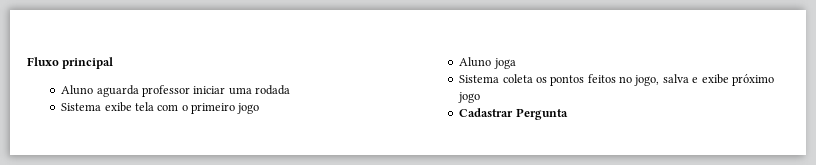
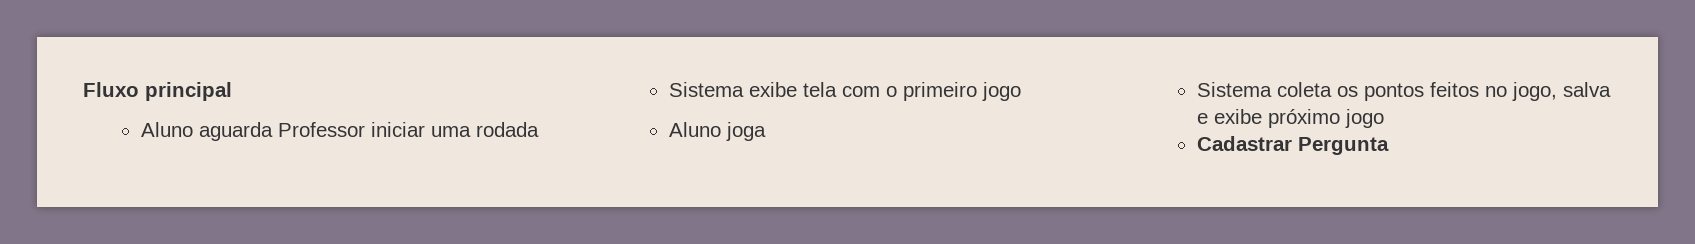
- Aluno aguarda professor iniciar uma rodada
+ Aluno aguarda Professor iniciar uma rodada

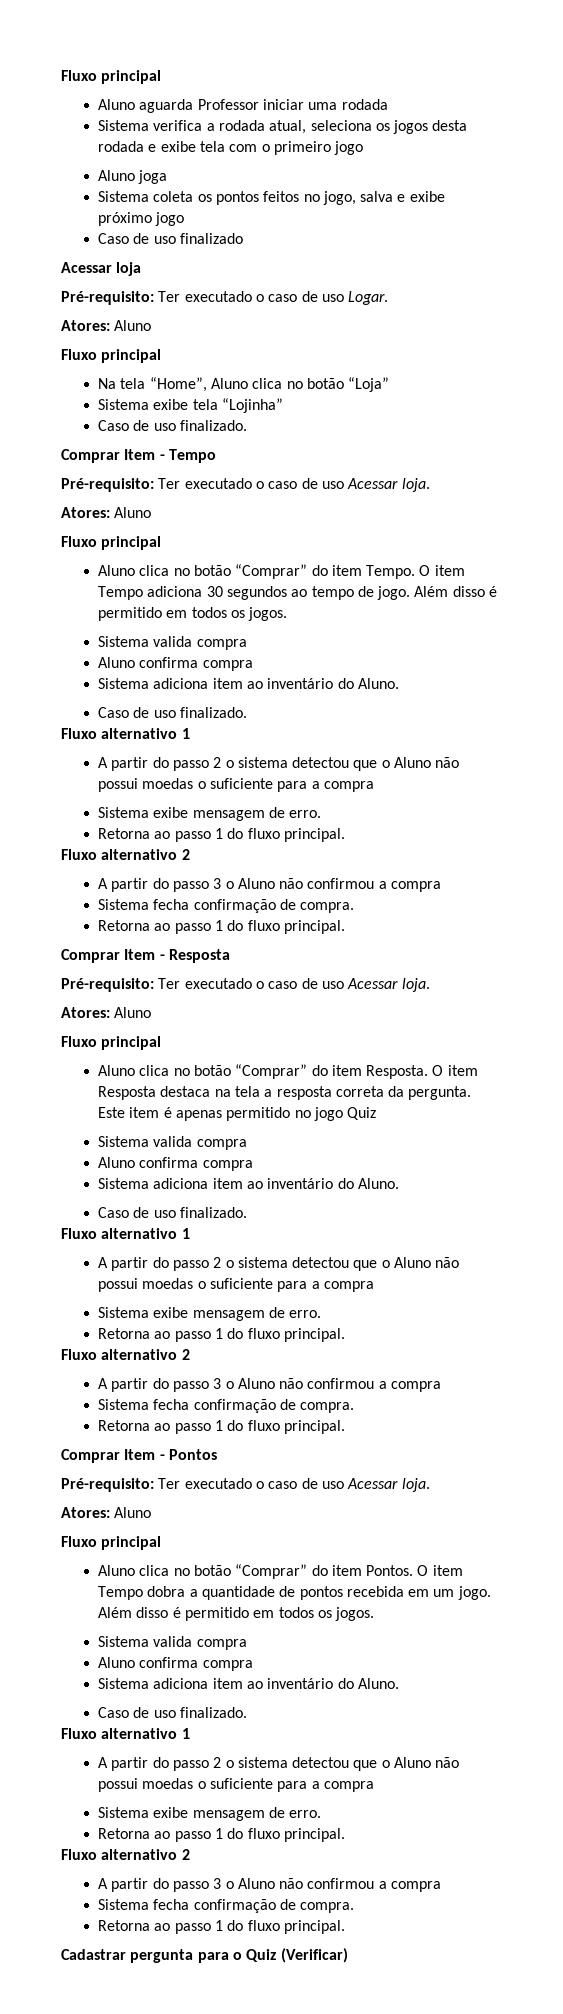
- Sistema exibe tela com o primeiro jogo
+ Sistema verifica a rodada atual, seleciona os jogos desta rodada e exibe tela com o primeiro jogo
- Cadastrar Pergunta
+ Caso de uso finalizado
+ Acessar loja
+ Pré-requisito: Ter executado o caso de uso Logar.
+ Atores: Aluno
+ Fluxo principal
+ Na tela “Home”, Aluno clica no botão “Loja”
+ Sistema exibe tela “Lojinha”
+ Caso de uso finalizado.
+ Comprar Item - Tempo
+ Pré-requisito: Ter executado o caso de uso Acessar loja.
+ Atores: Aluno
+ Fluxo principal
+ Aluno clica no botão “Comprar” do item Tempo. O item Tempo adiciona 30 segundos ao tempo de jogo. Além disso é permitido em todos os jogos.
+ Sistema valida compra
+ Aluno confirma compra
+ Sistema adiciona item ao inventário do Aluno.
+ Caso de uso finalizado.
+ Fluxo alternativo 1
+ A partir do passo 2 o sistema detectou que o Aluno não possui moedas o suficiente para a compra
+ Sistema exibe mensagem de erro.
+ Retorna ao passo 1 do fluxo principal.
+ Fluxo alternativo 2
+ A partir do passo 3 o Aluno não confirmou a compra
+ Sistema fecha confirmação de compra.
+ Retorna ao passo 1 do fluxo principal.
+ Comprar Item - Resposta
+ Pré-requisito: Ter executado o caso de uso Acessar loja.
+ Atores: Aluno
+ Fluxo principal
+ Aluno clica no botão “Comprar” do item Resposta. O item Resposta destaca na tela a resposta correta da pergunta. Este item é apenas permitido no jogo Quiz
+ Sistema valida compra
+ Aluno confirma compra
+ Sistema adiciona item ao inventário do Aluno.
+ Caso de uso finalizado.
+ Fluxo alternativo 1
+ A partir do passo 2 o sistema detectou que o Aluno não possui moedas o suficiente para a compra
+ Sistema exibe mensagem de erro.
+ Retorna ao passo 1 do fluxo principal.
+ Fluxo alternativo 2
+ A partir do passo 3 o Aluno não confirmou a compra
+ Sistema fecha confirmação de compra.
+ Retorna ao passo 1 do fluxo principal.
+ Comprar Item - Pontos
+ Pré-requisito: Ter executado o caso de uso Acessar loja.
+ Atores: Aluno
+ Fluxo principal
+ Aluno clica no botão “Comprar” do item Pontos. O item Tempo dobra a quantidade de pontos recebida em um jogo. Além disso é permitido em todos os jogos.
+ Sistema valida compra
+ Aluno confirma compra
+ Sistema adiciona item ao inventário do Aluno.
+ Caso de uso finalizado.
+ Fluxo alternativo 1
+ A partir do passo 2 o sistema detectou que o Aluno não possui moedas o suficiente para a compra
+ Sistema exibe mensagem de erro.
+ Retorna ao passo 1 do fluxo principal.
+ Fluxo alternativo 2
+ A partir do passo 3 o Aluno não confirmou a compra
+ Sistema fecha confirmação de compra.
+ Retorna ao passo 1 do fluxo principal.
+ Cadastrar pergunta para o Quiz (Verificar)

